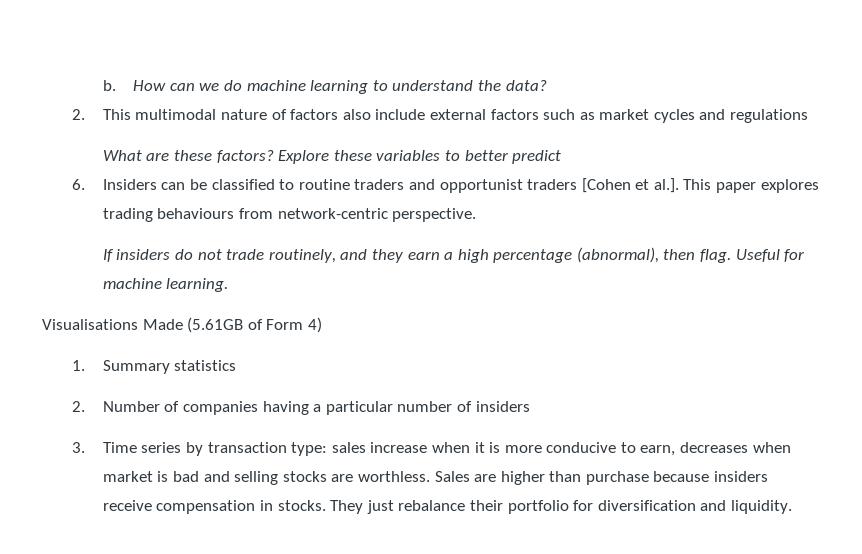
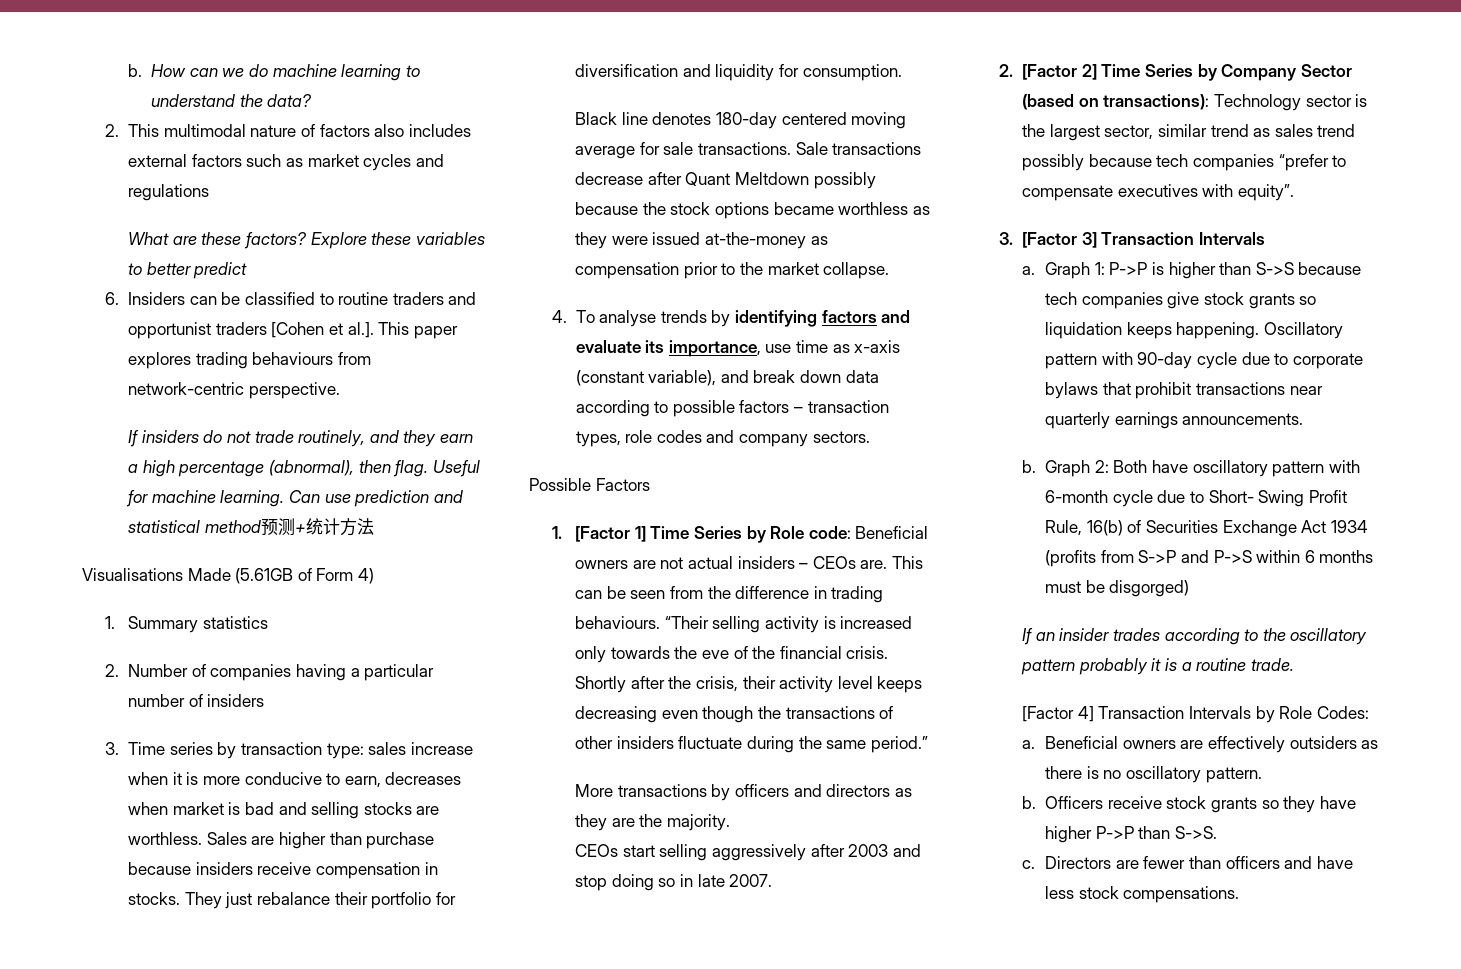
- 2. This multimodal nature of factors also include external factors such as market cycles and regulations
+ 2. This multimodal nature of factors also includes external factors such as market cycles and regulations
+ Can use prediction and statistical method预测+统计方法
- They just rebalance their portfolio for diversification and liquidity.
+ They just rebalance their portfolio for diversification and liquidity for consumption.
+ Black line denotes 180-day centered moving average for sale transactions. Sale transactions decrease after Quant Meltdown possibly because the stock options became worthless as they were issued at-the-money as compensation prior to the market collapse.
+ 4. To analyse trends by identifying factors and evaluate its importance, use time as x-axis (constant variable), and break down data according to possible factors – transaction types, role codes and company sectors.
+ Possible Factors
+ 1. [Factor 1] Time Series by Role code: Beneficial owners are not actual insiders – CEOs are. This can be seen from the difference in trading behaviours. “Their selling activity is increased only towards the eve of the financial crisis. Shortly after the crisis, their activity level keeps decreasing even though the transactions of other insiders fluctuate during the same period.”
+ More transactions by officers and directors as they are the majority.
+ CEOs start selling aggressively after 2003 and stop doing so in late 2007.
+ 2. [Factor 2] Time Series by Company Sector (based on transactions): Technology sector is the largest sector, similar trend as sales trend possibly because tech companies “prefer to compensate executives with equity”.
+ 3. [Factor 3] Transaction Intervals
+ a. Graph 1: P->P is higher than S->S because tech companies give stock grants so liquidation keeps happening. Oscillatory pattern with 90-day cycle due to corporate bylaws that prohibit transactions near quarterly earnings announcements.
+ b. Graph 2: Both have oscillatory pattern with 6-month cycle due to Short- Swing Profit Rule, 16(b) of Securities Exchange Act 1934 (profits from S->P and P->S within 6 months must be disgorged)
+ If an insider trades according to the oscillatory pattern probably it is a routine trade.
+ [Factor 4] Transaction Intervals by Role Codes:
+ a. Beneficial owners are effectively outsiders as there is no oscillatory pattern.
+ b. Officers receive stock grants so they have higher P->P than S->S.
+ c. Directors are fewer than officers and have less stock compensations.

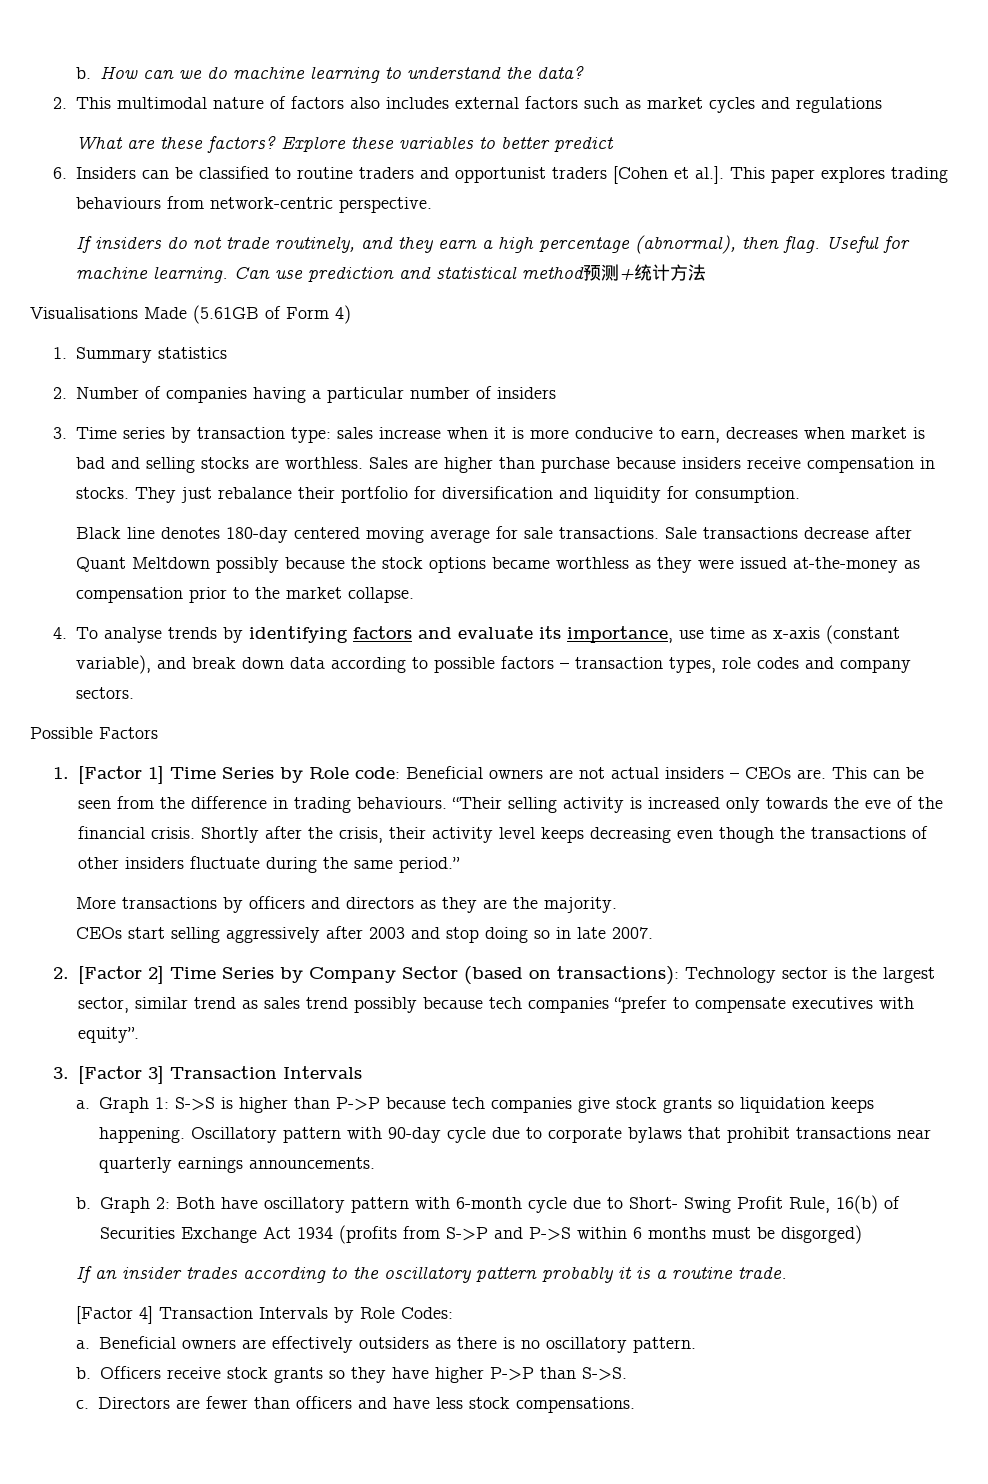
- Graph 1: P->P is higher than S->S because tech companies give stock grants so liquidation keeps happening.
+ Graph 1: S->S is higher than P->P because tech companies give stock grants so liquidation keeps happening.

